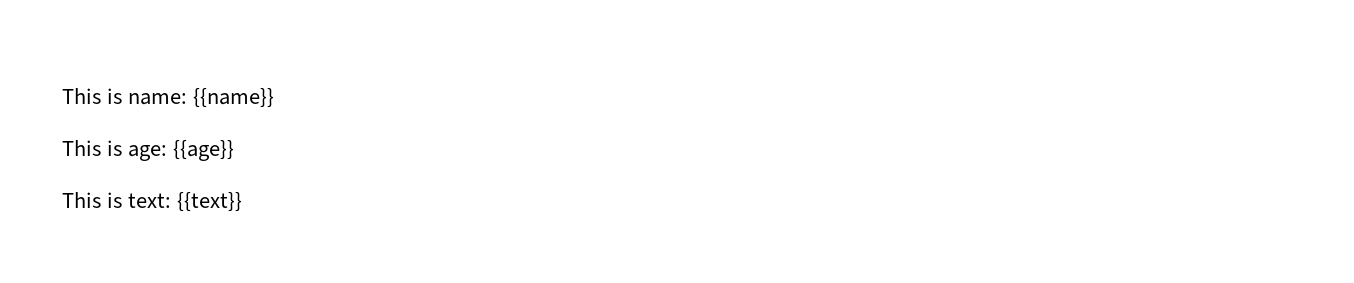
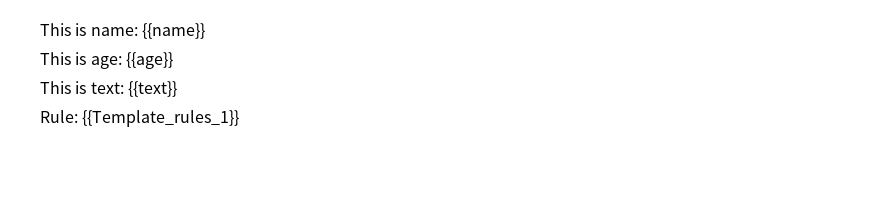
+ Rule: {{Template_rules_1}}

